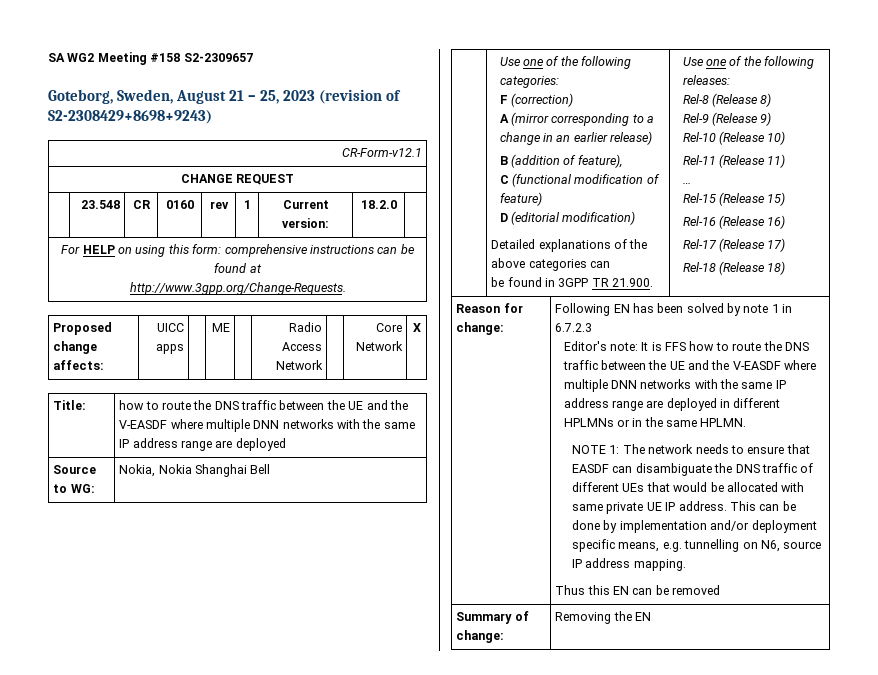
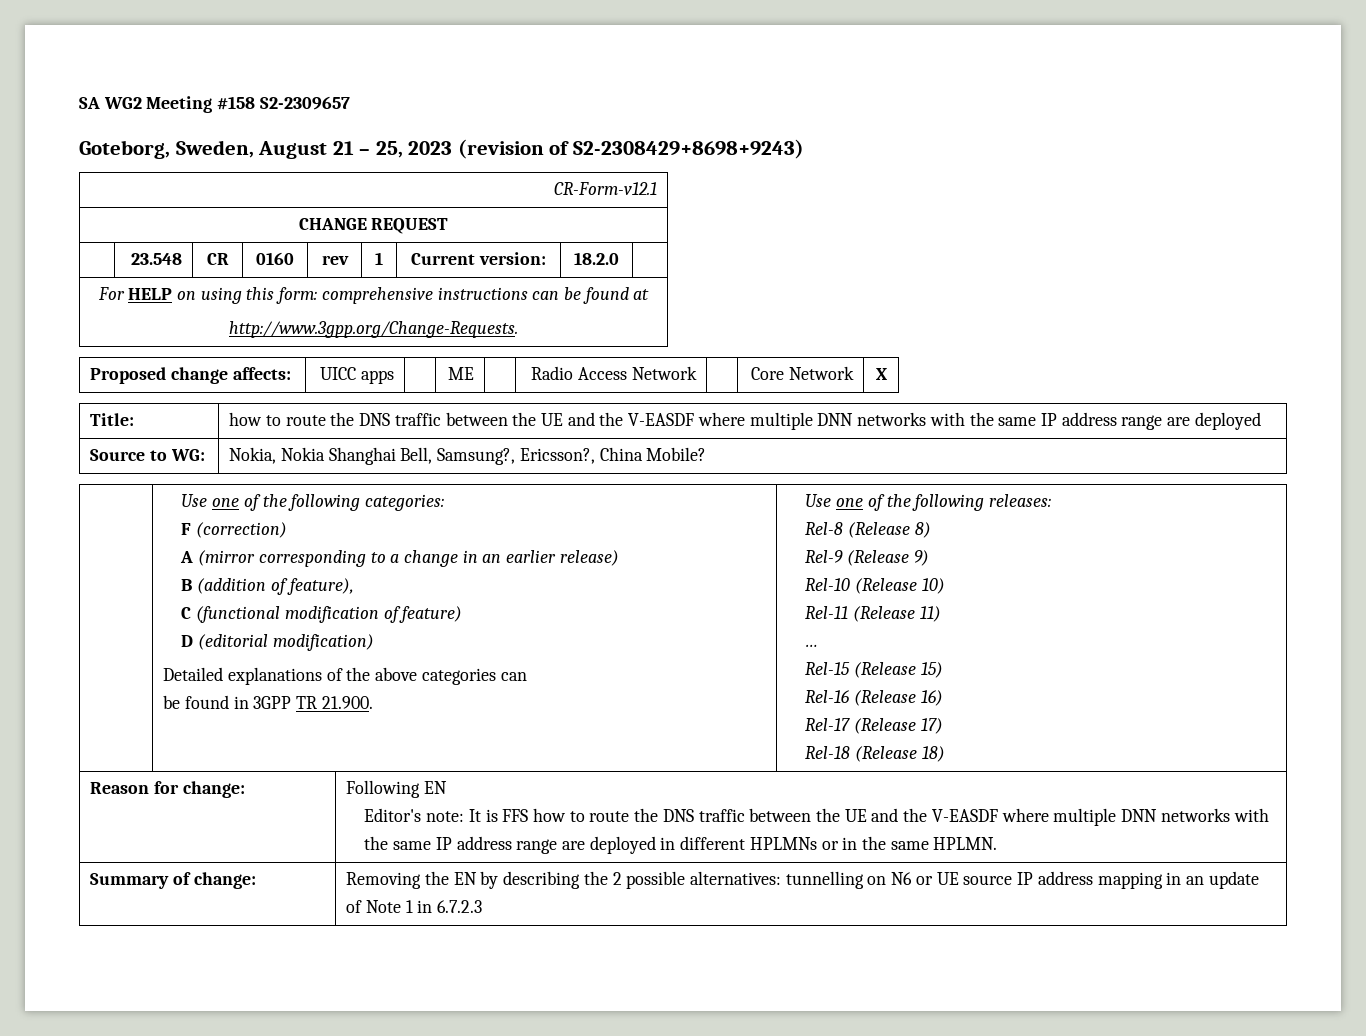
- Source to WG: | Nokia, Nokia Shanghai Bell
+ Source to WG: | Nokia, Nokia Shanghai Bell, Samsung?, Ericsson?, China Mobile?
- Following EN has been solved by note 1 in 6.7.2.3
+ Following EN
- NOTE 1: The network needs to ensure that EASDF can disambiguate the DNS traffic of different UEs that would be allocated with same private UE IP address. This can be done by implementation and/or deployment specific means, e.g. tunnelling on N6, source IP address mapping.
- Thus this EN can be removed
- Summary of change: | Removing the EN
+ Summary of change: | Removing the EN by describing the 2 possible alternatives: tunnelling on N6 or UE source IP address mapping in an update of Note 1 in 6.7.2.3

